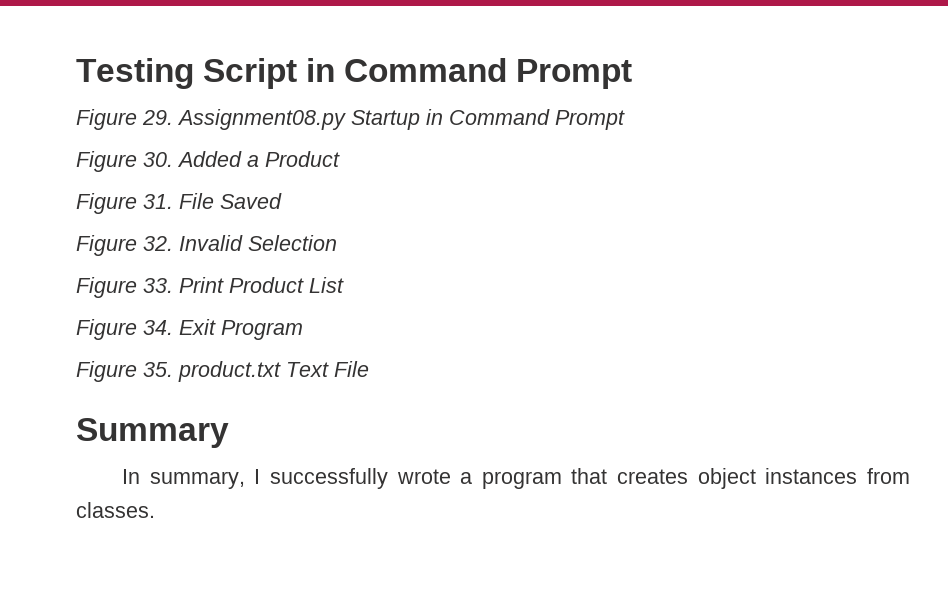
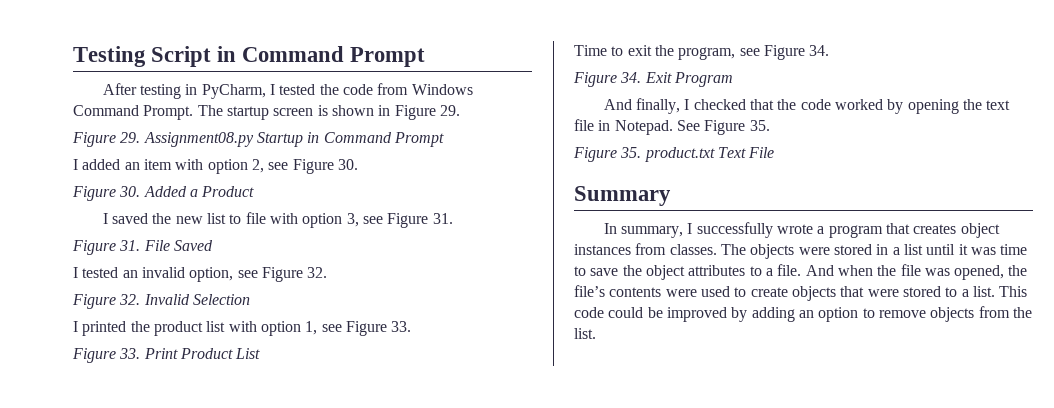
+ After testing in PyCharm, I tested the code from Windows Command Prompt. The startup screen is shown in Figure 29.
+ I added an item with option 2, see Figure 30.
+ I saved the new list to file with option 3, see Figure 31.
  Figure 31. File Saved
+ I tested an invalid option, see Figure 32.
  Figure 32. Invalid Selection
+ I printed the product list with option 1, see Figure 33.
+ Time to exit the program, see Figure 34.
  Figure 34. Exit Program
+ And finally, I checked that the code worked by opening the text file in Notepad. See Figure 35.
+ The objects were stored in a list until it was time to save the object attributes to a file. And when the file was opened, the file’s contents were used to create objects that were stored to a list. This code could be improved by adding an option to remove objects from the list.

